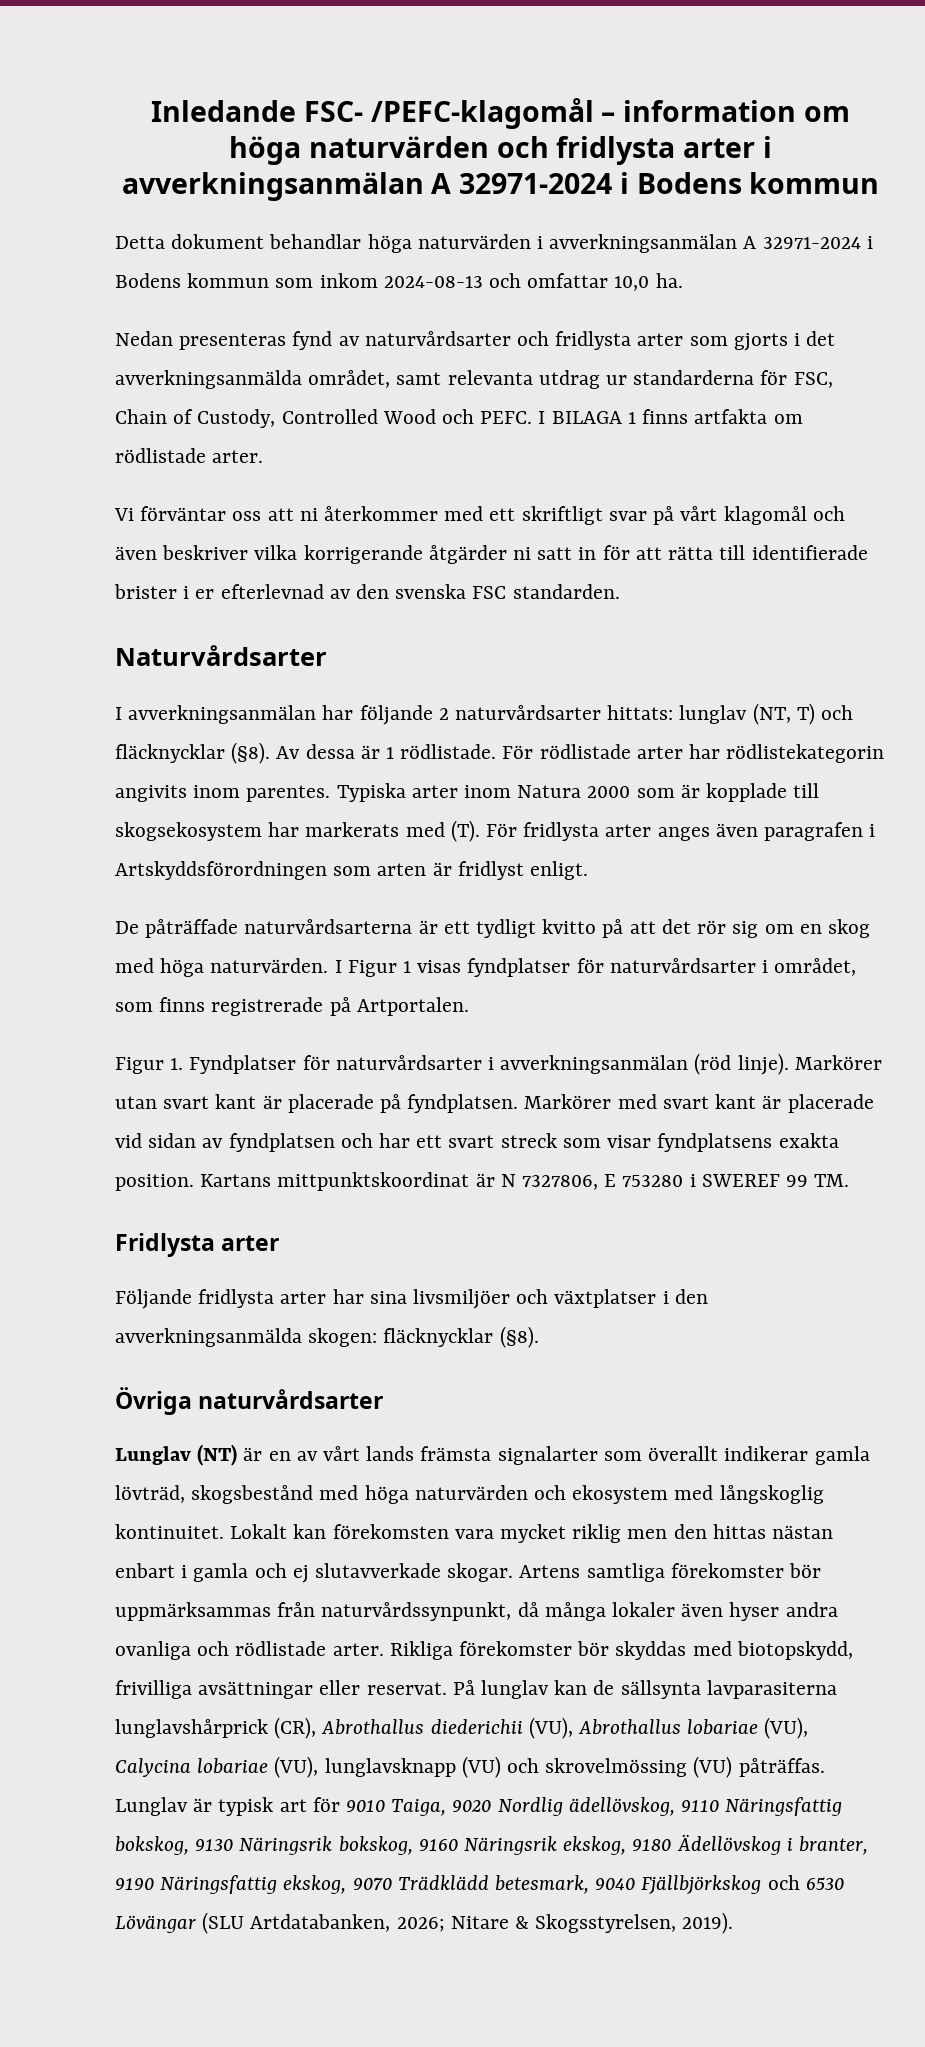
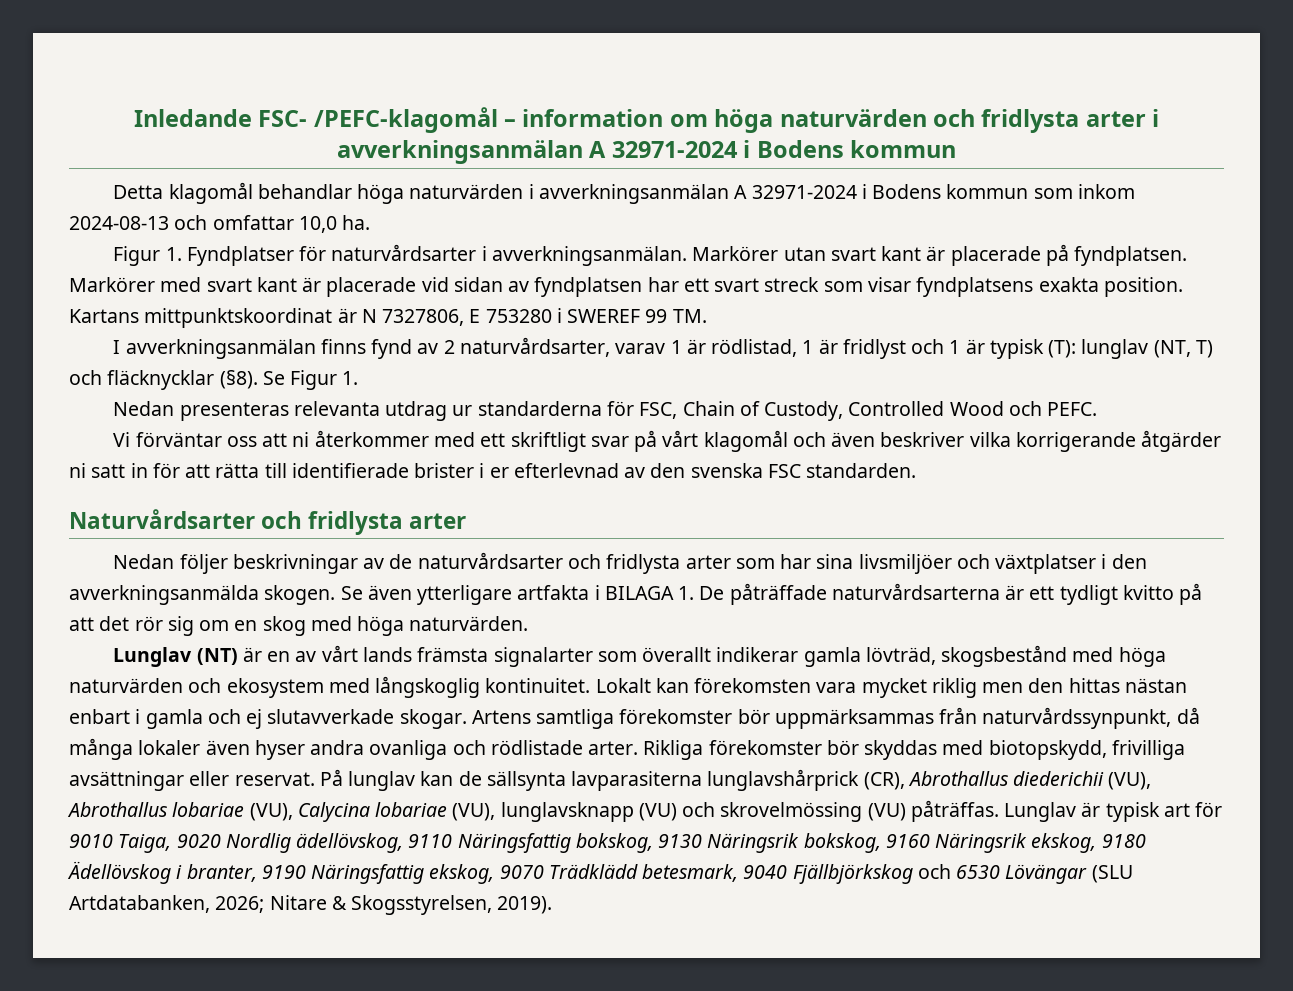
- Detta dokument behandlar höga naturvärden i avverkningsanmälan A 32971-2024 i Bodens kommun som inkom 2024-08-13 och omfattar 10,0 ha.
+ Detta klagomål behandlar höga naturvärden i avverkningsanmälan A 32971-2024 i Bodens kommun som inkom 2024-08-13 och omfattar 10,0 ha.
- Nedan presenteras fynd av naturvårdsarter och fridlysta arter som gjorts i det avverkningsanmälda området, samt relevanta utdrag ur standarderna för FSC, Chain of Custody, Controlled Wood och PEFC. I BILAGA 1 finns artfakta om rödlistade arter.
+ Figur 1. Fyndplatser för naturvårdsarter i avverkningsanmälan. Markörer utan svart kant är placerade på fyndplatsen. Markörer med svart kant är placerade vid sidan av fyndplatsen har ett svart streck som visar fyndplatsens exakta position. Kartans mittpunktskoordinat är N 7327806, E 753280 i SWEREF 99 TM.
+ I avverkningsanmälan finns fynd av 2 naturvårdsarter, varav 1 är rödlistad, 1 är fridlyst och 1 är typisk (T): lunglav (NT, T) och fläcknycklar (§8). Se Figur 1.
+ Nedan presenteras relevanta utdrag ur standarderna för FSC, Chain of Custody, Controlled Wood och PEFC.
- Naturvårdsarter
- I avverkningsanmälan har följande 2 naturvårdsarter hittats: lunglav (NT, T) och fläcknycklar (§8). Av dessa är 1 rödlistade. För rödlistade arter har rödlistekategorin angivits inom parentes. Typiska arter inom Natura 2000 som är kopplade till skogsekosystem har markerats med (T). För fridlysta arter anges även paragrafen i Artskyddsförordningen som arten är fridlyst enligt.
- De påträffade naturvårdsarterna är ett tydligt kvitto på att det rör sig om en skog med höga naturvärden. I Figur 1 visas fyndplatser för naturvårdsarter i området, som finns registrerade på Artportalen.
- Figur 1. Fyndplatser för naturvårdsarter i avverkningsanmälan (röd linje). Markörer utan svart kant är placerade på fyndplatsen. Markörer med svart kant är placerade vid sidan av fyndplatsen och har ett svart streck som visar fyndplatsens exakta position. Kartans mittpunktskoordinat är N 7327806, E 753280 i SWEREF 99 TM.
- Fridlysta arter
- Följande fridlysta arter har sina livsmiljöer och växtplatser i den avverkningsanmälda skogen: fläcknycklar (§8).
- Övriga naturvårdsarter
+ Naturvårdsarter och fridlysta arter
+ Nedan följer beskrivningar av de naturvårdsarter och fridlysta arter som har sina livsmiljöer och växtplatser i den avverkningsanmälda skogen. Se även ytterligare artfakta i BILAGA 1. De påträffade naturvårdsarterna är ett tydligt kvitto på att det rör sig om en skog med höga naturvärden.

